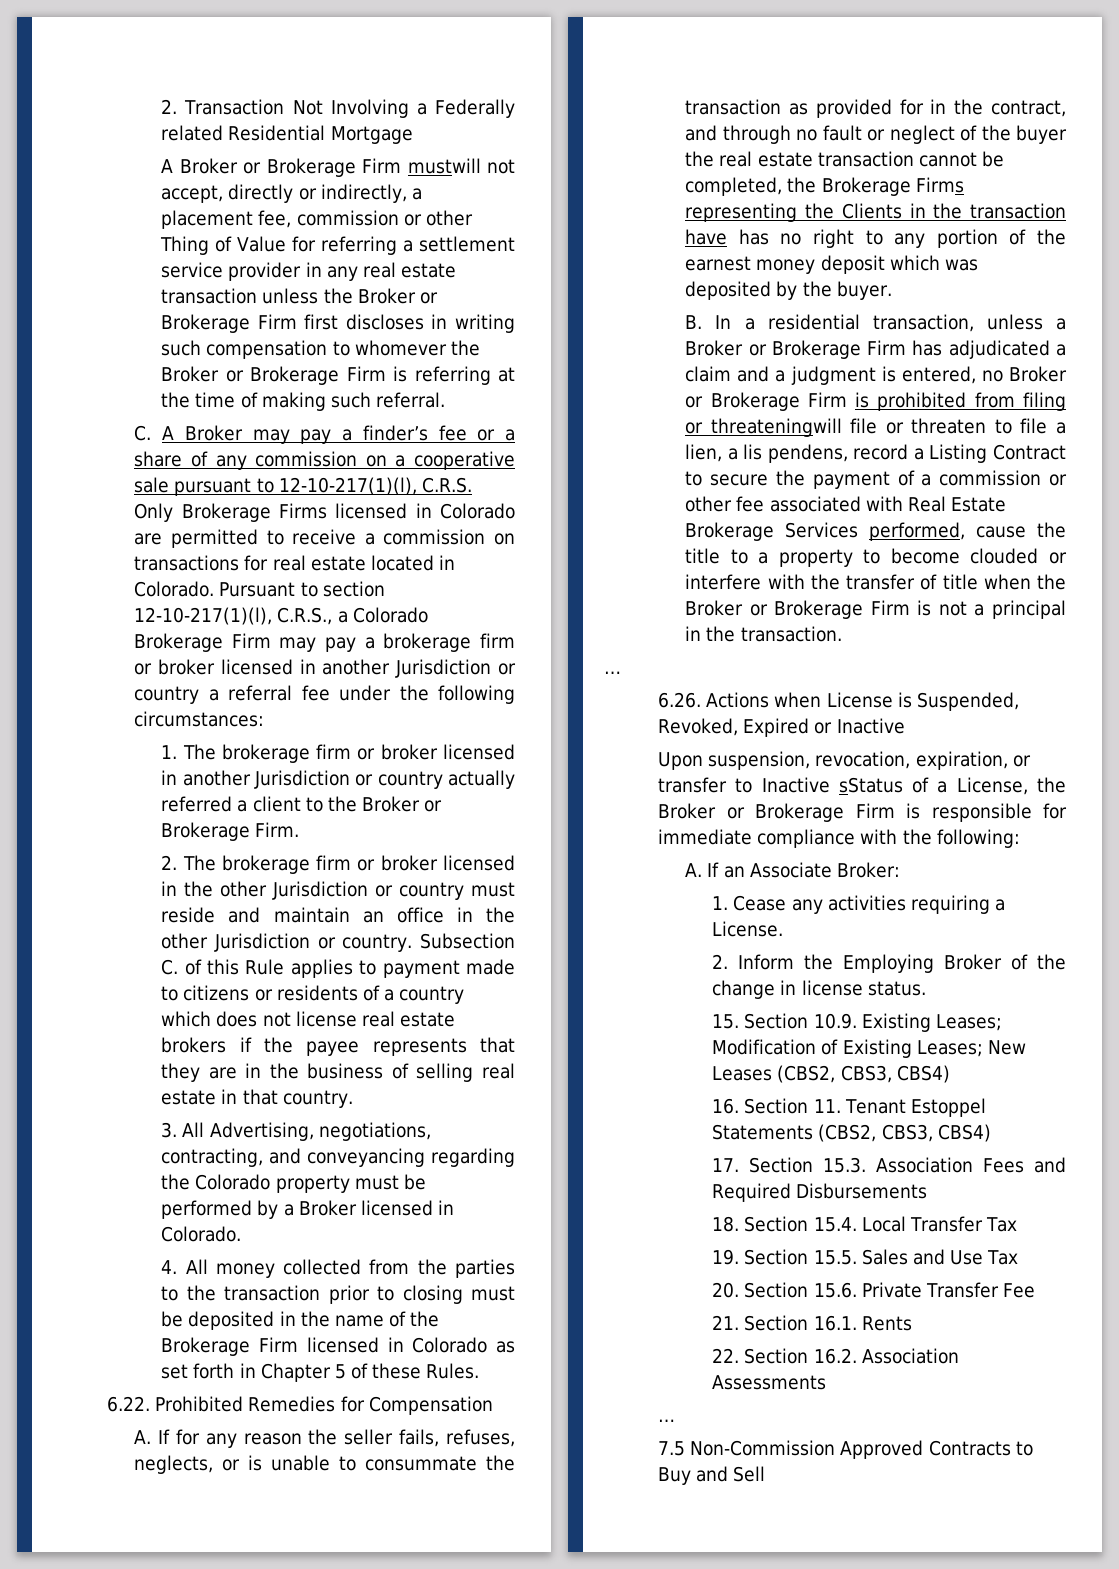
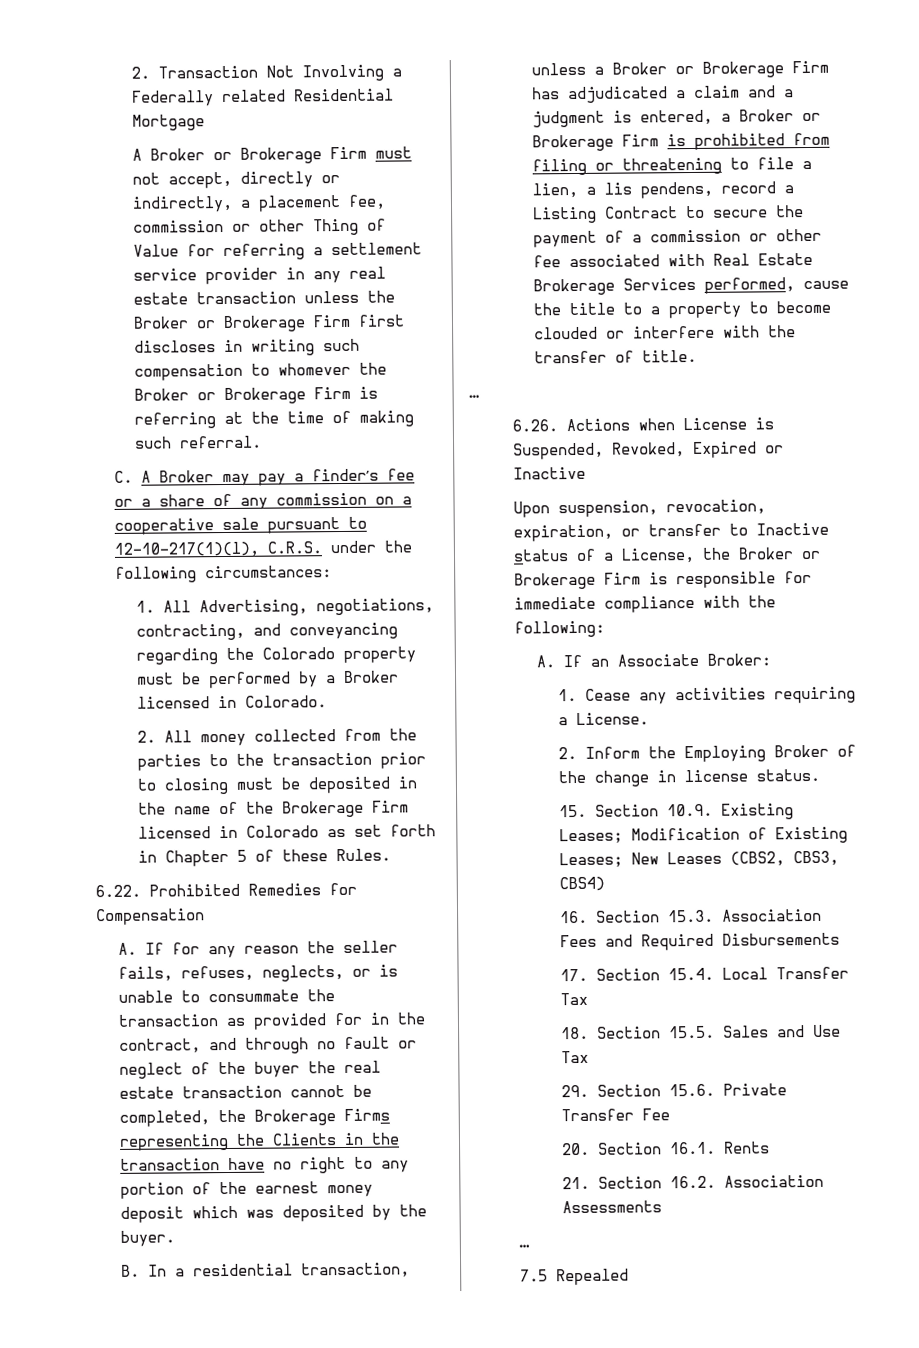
- A Broker or Brokerage Firm mustwill not accept, directly or indirectly, a placement fee, commission or other Thing of Value for referring a settlement service provider in any real estate transaction unless the Broker or Brokerage Firm first discloses in writing such compensation to whomever the Broker or Brokerage Firm is referring at the time of making such referral.
+ A Broker or Brokerage Firm must not accept, directly or indirectly, a placement fee, commission or other Thing of Value for referring a settlement service provider in any real estate transaction unless the Broker or Brokerage Firm first discloses in writing such compensation to whomever the Broker or Brokerage Firm is referring at the time of making such referral.
- C. A Broker may pay a finder’s fee or a share of any commission on a cooperative sale pursuant to 12-10-217(1)(l), C.R.S. Only Brokerage Firms licensed in Colorado are permitted to receive a commission on transactions for real estate located in Colorado. Pursuant to section 12-10-217(1)(l), C.R.S., a Colorado Brokerage Firm may pay a brokerage firm or broker licensed in another Jurisdiction or country a referral fee under the following circumstances:
+ C. A Broker may pay a finder’s fee or a share of any commission on a cooperative sale pursuant to 12-10-217(1)(l), C.R.S. under the following circumstances:
- 1. The brokerage firm or broker licensed in another Jurisdiction or country actually referred a client to the Broker or Brokerage Firm.
- 2. The brokerage firm or broker licensed in the other Jurisdiction or country must reside and maintain an office in the other Jurisdiction or country. Subsection C. of this Rule applies to payment made to citizens or residents of a country which does not license real estate brokers if the payee represents that they are in the business of selling real estate in that country.
- 3. All Advertising, negotiations, contracting, and conveyancing regarding the Colorado property must be performed by a Broker licensed in Colorado.
+ 1. All Advertising, negotiations, contracting, and conveyancing regarding the Colorado property must be performed by a Broker licensed in Colorado.
- 4. All money collected from the parties to the transaction prior to closing must be deposited in the name of the Brokerage Firm licensed in Colorado as set forth in Chapter 5 of these Rules.
+ 2. All money collected from the parties to the transaction prior to closing must be deposited in the name of the Brokerage Firm licensed in Colorado as set forth in Chapter 5 of these Rules.
- A. If for any reason the seller fails, refuses, neglects, or is unable to consummate the transaction as provided for in the contract, and through no fault or neglect of the buyer the real estate transaction cannot be completed, the Brokerage Firms representing the Clients in the transaction have has no right to any portion of the earnest money deposit which was deposited by the buyer.
+ A. If for any reason the seller fails, refuses, neglects, or is unable to consummate the transaction as provided for in the contract, and through no fault or neglect of the buyer the real estate transaction cannot be completed, the Brokerage Firms representing the Clients in the transaction have no right to any portion of the earnest money deposit which was deposited by the buyer.
- B. In a residential transaction, unless a Broker or Brokerage Firm has adjudicated a claim and a judgment is entered, no Broker or Brokerage Firm is prohibited from filing or threateningwill file or threaten to file a lien, a lis pendens, record a Listing Contract to secure the payment of a commission or other fee associated with Real Estate Brokerage Services performed, cause the title to a property to become clouded or interfere with the transfer of title when the Broker or Brokerage Firm is not a principal in the transaction.
+ B. In a residential transaction, unless a Broker or Brokerage Firm has adjudicated a claim and a judgment is entered, a Broker or Brokerage Firm is prohibited from filing or threatening to file a lien, a lis pendens, record a Listing Contract to secure the payment of a commission or other fee associated with Real Estate Brokerage Services performed, cause the title to a property to become clouded or interfere with the transfer of title.
- Upon suspension, revocation, expiration, or transfer to Inactive sStatus of a License, the Broker or Brokerage Firm is responsible for immediate compliance with the following:
+ Upon suspension, revocation, expiration, or transfer to Inactive status of a License, the Broker or Brokerage Firm is responsible for immediate compliance with the following:
- 16. Section 11. Tenant Estoppel Statements (CBS2, CBS3, CBS4)
- 17. Section 15.3. Association Fees and Required Disbursements
+ 16. Section 15.3. Association Fees and Required Disbursements
- 18. Section 15.4. Local Transfer Tax
+ 17. Section 15.4. Local Transfer Tax
- 19. Section 15.5. Sales and Use Tax
+ 18. Section 15.5. Sales and Use Tax
- 20. Section 15.6. Private Transfer Fee
+ 29. Section 15.6. Private Transfer Fee
- 21. Section 16.1. Rents
+ 20. Section 16.1. Rents
- 22. Section 16.2. Association Assessments
+ 21. Section 16.2. Association Assessments
- 7.5 Non-Commission Approved Contracts to Buy and Sell
+ 7.5 Repealed

